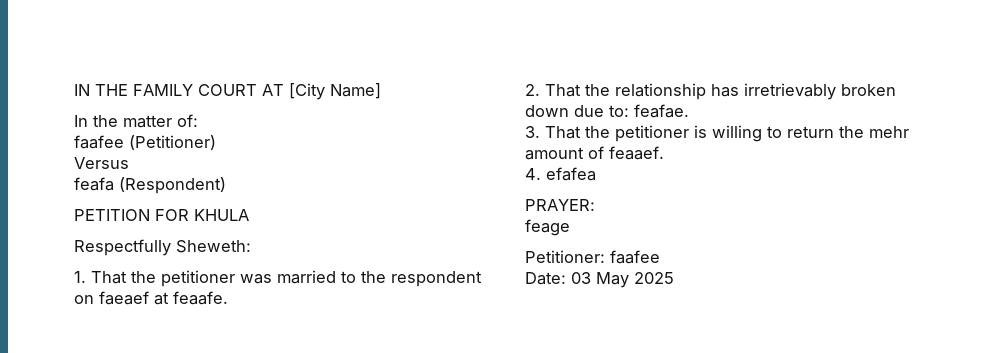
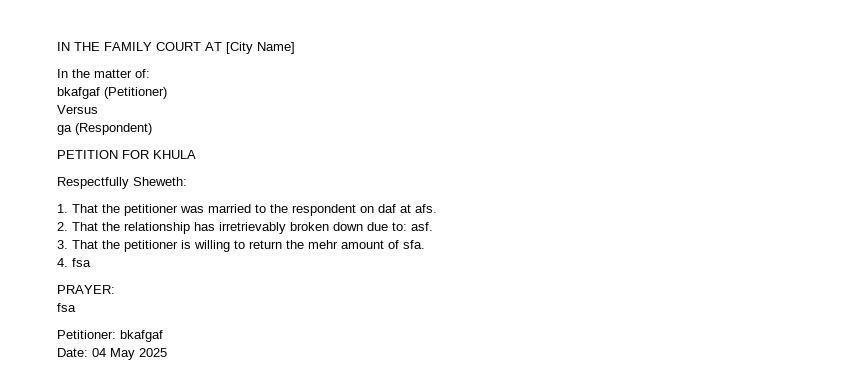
- faafee (Petitioner)
+ bkafgaf (Petitioner)
- feafa (Respondent)
+ ga (Respondent)
- 1. That the petitioner was married to the respondent on faeaef at feaafe.
+ 1. That the petitioner was married to the respondent on daf at afs.
- 2. That the relationship has irretrievably broken down due to: feafae.
+ 2. That the relationship has irretrievably broken down due to: asf.
- 3. That the petitioner is willing to return the mehr amount of feaaef.
+ 3. That the petitioner is willing to return the mehr amount of sfa.
- 4. efafea
+ 4. fsa
  PRAYER:
- feage
+ fsa
- Petitioner: faafee
+ Petitioner: bkafgaf
- Date: 03 May 2025
+ Date: 04 May 2025

